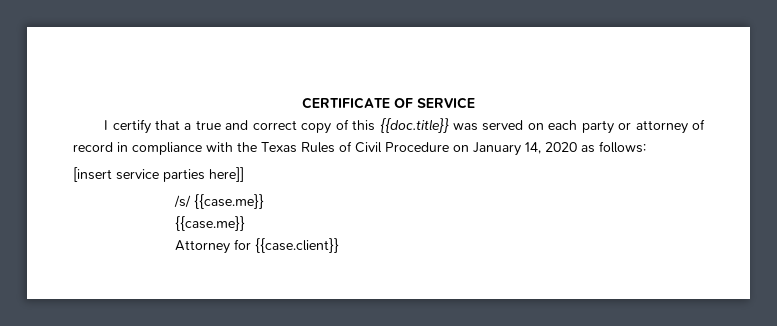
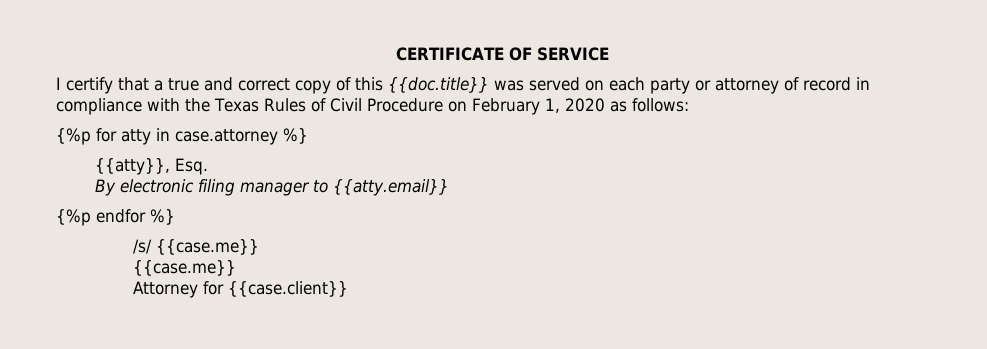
- I certify that a true and correct copy of this {{doc.title}} was served on each party or attorney of record in compliance with the Texas Rules of Civil Procedure on January 14, 2020 as follows:
+ I certify that a true and correct copy of this {{doc.title}} was served on each party or attorney of record in compliance with the Texas Rules of Civil Procedure on February 1, 2020 as follows:
- [insert service parties here]]
+ {%p for atty in case.attorney %}
+ {{atty}}, Esq.
+ By electronic filing manager to {{atty.email}}
+ {%p endfor %}

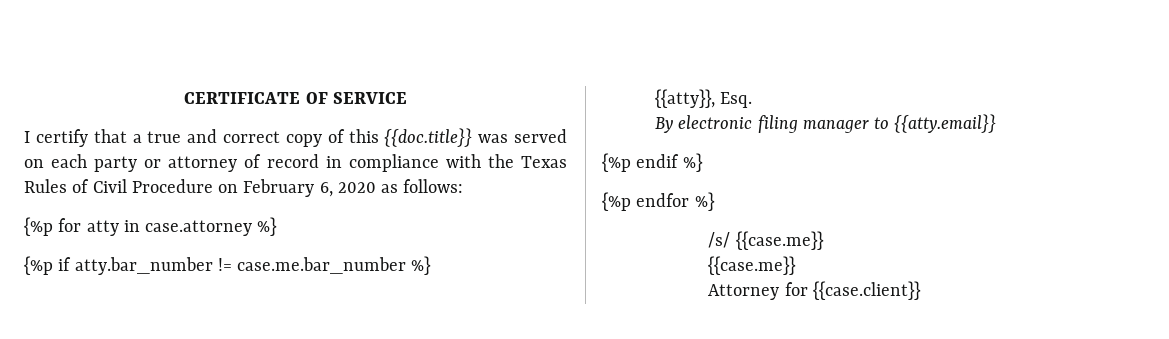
- I certify that a true and correct copy of this {{doc.title}} was served on each party or attorney of record in compliance with the Texas Rules of Civil Procedure on February 1, 2020 as follows:
+ I certify that a true and correct copy of this {{doc.title}} was served on each party or attorney of record in compliance with the Texas Rules of Civil Procedure on February 6, 2020 as follows:
+ {%p if atty.bar_number != case.me.bar_number %}
+ {%p endif %}

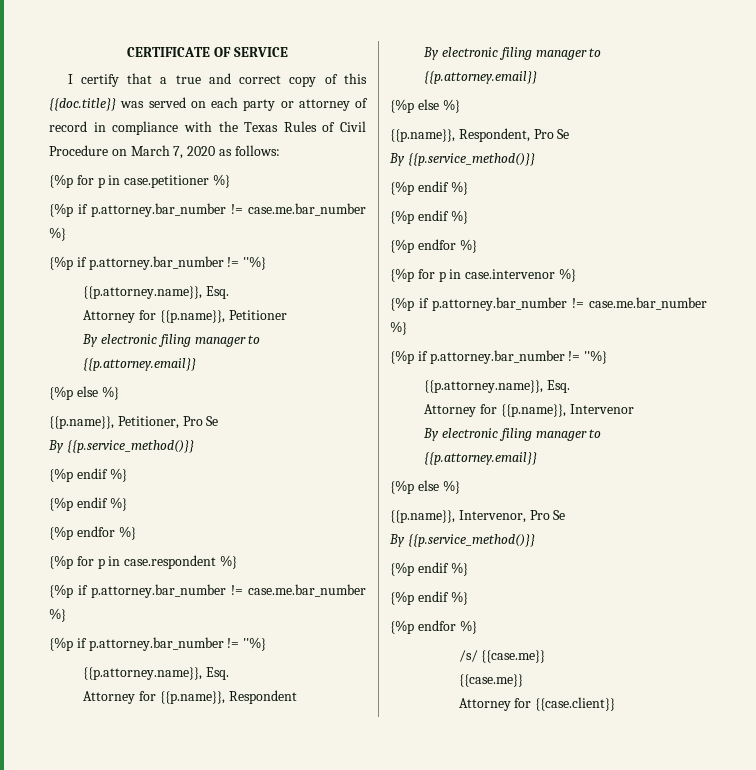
- I certify that a true and correct copy of this {{doc.title}} was served on each party or attorney of record in compliance with the Texas Rules of Civil Procedure on February 6, 2020 as follows:
+ I certify that a true and correct copy of this {{doc.title}} was served on each party or attorney of record in compliance with the Texas Rules of Civil Procedure on March 7, 2020 as follows:
- {%p for atty in case.attorney %}
- {%p if atty.bar_number != case.me.bar_number %}
- {{atty}}, Esq.
- By electronic filing manager to {{atty.email}}
+ {%p for p in case.petitioner %}
+ {%p if p.attorney.bar_number != case.me.bar_number %}
+ {%p if p.attorney.bar_number != ''%}
+ {{p.attorney.name}}, Esq.
+ Attorney for {{p.name}}, Petitioner
+ By electronic filing manager to {{p.attorney.email}}
+ {%p else %}
+ {{p.name}}, Petitioner, Pro Se
+ By {{p.service_method()}}
+ {%p endif %}
+ {%p endif %}
+ {%p endfor %}
+ {%p for p in case.respondent %}
+ {%p if p.attorney.bar_number != case.me.bar_number %}
+ {%p if p.attorney.bar_number != ''%}
+ {{p.attorney.name}}, Esq.
+ Attorney for {{p.name}}, Respondent
+ By electronic filing manager to {{p.attorney.email}}
+ {%p else %}
+ {{p.name}}, Respondent, Pro Se
+ By {{p.service_method()}}
+ {%p endif %}
+ {%p endif %}
+ {%p endfor %}
+ {%p for p in case.intervenor %}
+ {%p if p.attorney.bar_number != case.me.bar_number %}
+ {%p if p.attorney.bar_number != ''%}
+ {{p.attorney.name}}, Esq.
+ Attorney for {{p.name}}, Intervenor
+ By electronic filing manager to {{p.attorney.email}}
+ {%p else %}
+ {{p.name}}, Intervenor, Pro Se
+ By {{p.service_method()}}
+ {%p endif %}

